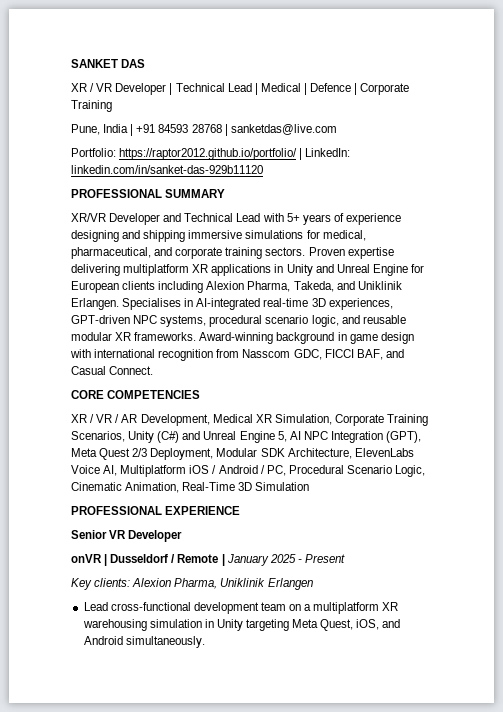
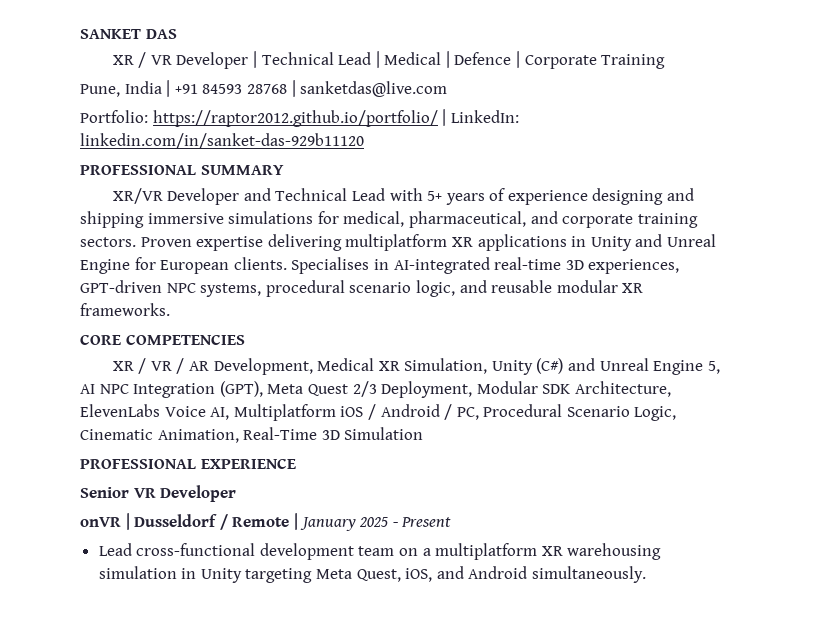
- Proven expertise delivering multiplatform XR applications in Unity and Unreal Engine for European clients including Alexion Pharma, Takeda, and Uniklinik Erlangen.
+ Proven expertise delivering multiplatform XR applications in Unity and Unreal Engine for European clients.
- Award-winning background in game design with international recognition from Nasscom GDC, FICCI BAF, and Casual Connect.
- XR / VR / AR Development, Medical XR Simulation, Corporate Training Scenarios, Unity (C#) and Unreal Engine 5, AI NPC Integration (GPT), Meta Quest 2/3 Deployment, Modular SDK Architecture, ElevenLabs Voice AI, Multiplatform iOS / Android / PC, Procedural Scenario Logic, Cinematic Animation, Real-Time 3D Simulation
+ XR / VR / AR Development, Medical XR Simulation, Unity (C#) and Unreal Engine 5, AI NPC Integration (GPT), Meta Quest 2/3 Deployment, Modular SDK Architecture, ElevenLabs Voice AI, Multiplatform iOS / Android / PC, Procedural Scenario Logic, Cinematic Animation, Real-Time 3D Simulation
- Key clients: Alexion Pharma, Uniklinik Erlangen

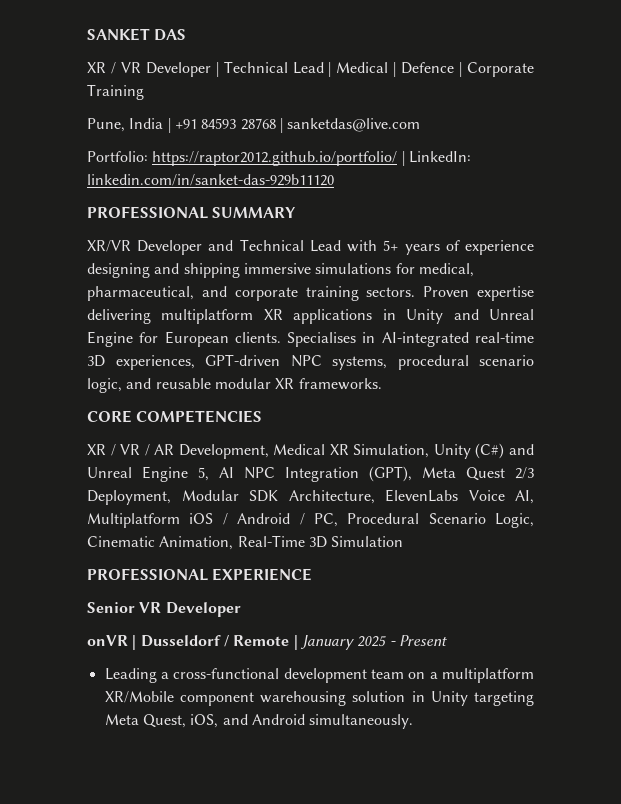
- Lead cross-functional development team on a multiplatform XR warehousing simulation in Unity targeting Meta Quest, iOS, and Android simultaneously.
+ Leading a cross-functional development team on a multiplatform XR/Mobile component warehousing solution in Unity targeting Meta Quest, iOS, and Android simultaneously.

